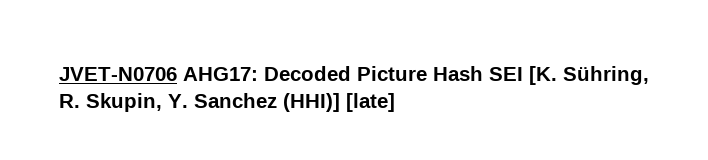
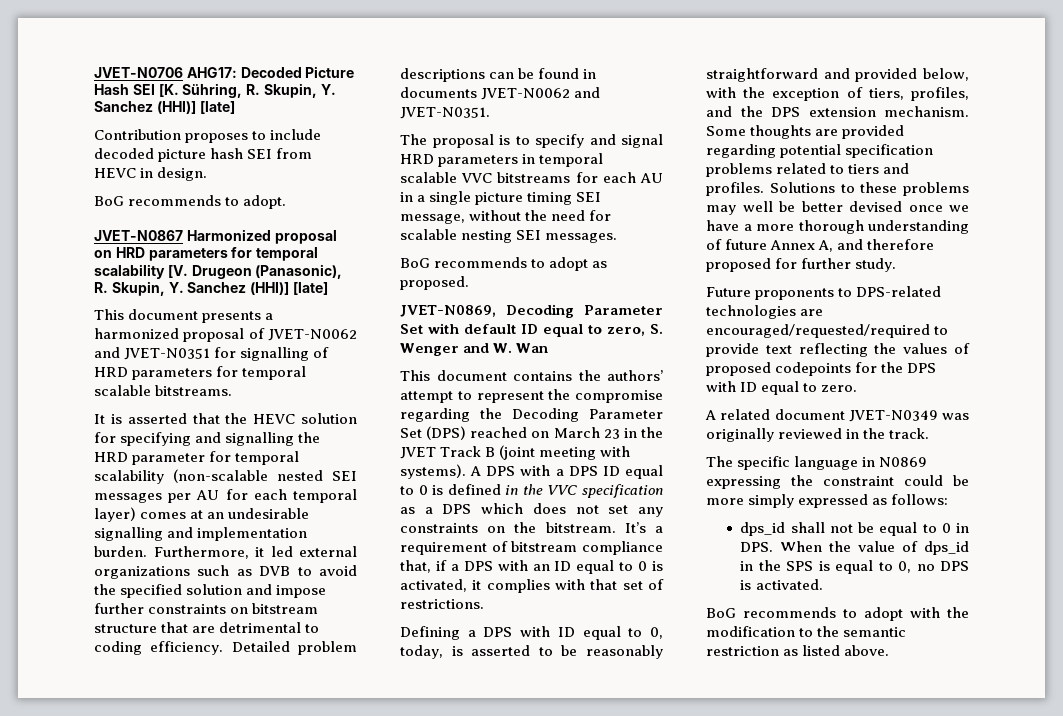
+ Contribution proposes to include decoded picture hash SEI from HEVC in design.
+ BoG recommends to adopt.
+ JVET-N0867 Harmonized proposal on HRD parameters for temporal scalability [V. Drugeon (Panasonic), R. Skupin, Y. Sanchez (HHI)] [late]
+ This document presents a harmonized proposal of JVET-N0062 and JVET-N0351 for signalling of HRD parameters for temporal scalable bitstreams.
+ It is asserted that the HEVC solution for specifying and signalling the HRD parameter for temporal scalability (non-scalable nested SEI messages per AU for each temporal layer) comes at an undesirable signalling and implementation burden. Furthermore, it led external organizations such as DVB to avoid the specified solution and impose further constraints on bitstream structure that are detrimental to coding efficiency. Detailed problem descriptions can be found in documents JVET-N0062 and JVET-N0351.
+ The proposal is to specify and signal HRD parameters in temporal scalable VVC bitstreams for each AU in a single picture timing SEI message, without the need for scalable nesting SEI messages.
+ BoG recommends to adopt as proposed.
+ JVET-N0869, Decoding Parameter Set with default ID equal to zero, S. Wenger and W. Wan
+ This document contains the authors’ attempt to represent the compromise regarding the Decoding Parameter Set (DPS) reached on March 23 in the JVET Track B (joint meeting with systems). A DPS with a DPS ID equal to 0 is defined in the VVC specification as a DPS which does not set any constraints on the bitstream. It’s a requirement of bitstream compliance that, if a DPS with an ID equal to 0 is activated, it complies with that set of restrictions.
+ Defining a DPS with ID equal to 0, today, is asserted to be reasonably straightforward and provided below, with the exception of tiers, profiles, and the DPS extension mechanism. Some thoughts are provided regarding potential specification problems related to tiers and profiles. Solutions to these problems may well be better devised once we have a more thorough understanding of future Annex A, and therefore proposed for further study.
+ Future proponents to DPS-related technologies are encouraged/requested/required to provide text reflecting the values of proposed codepoints for the DPS with ID equal to zero.
+ A related document JVET-N0349 was originally reviewed in the track.
+ The specific language in N0869 expressing the constraint could be more simply expressed as follows:
+ dps_id shall not be equal to 0 in DPS. When the value of dps_id in the SPS is equal to 0, no DPS is activated.
+ BoG recommends to adopt with the modification to the semantic restriction as listed above.

